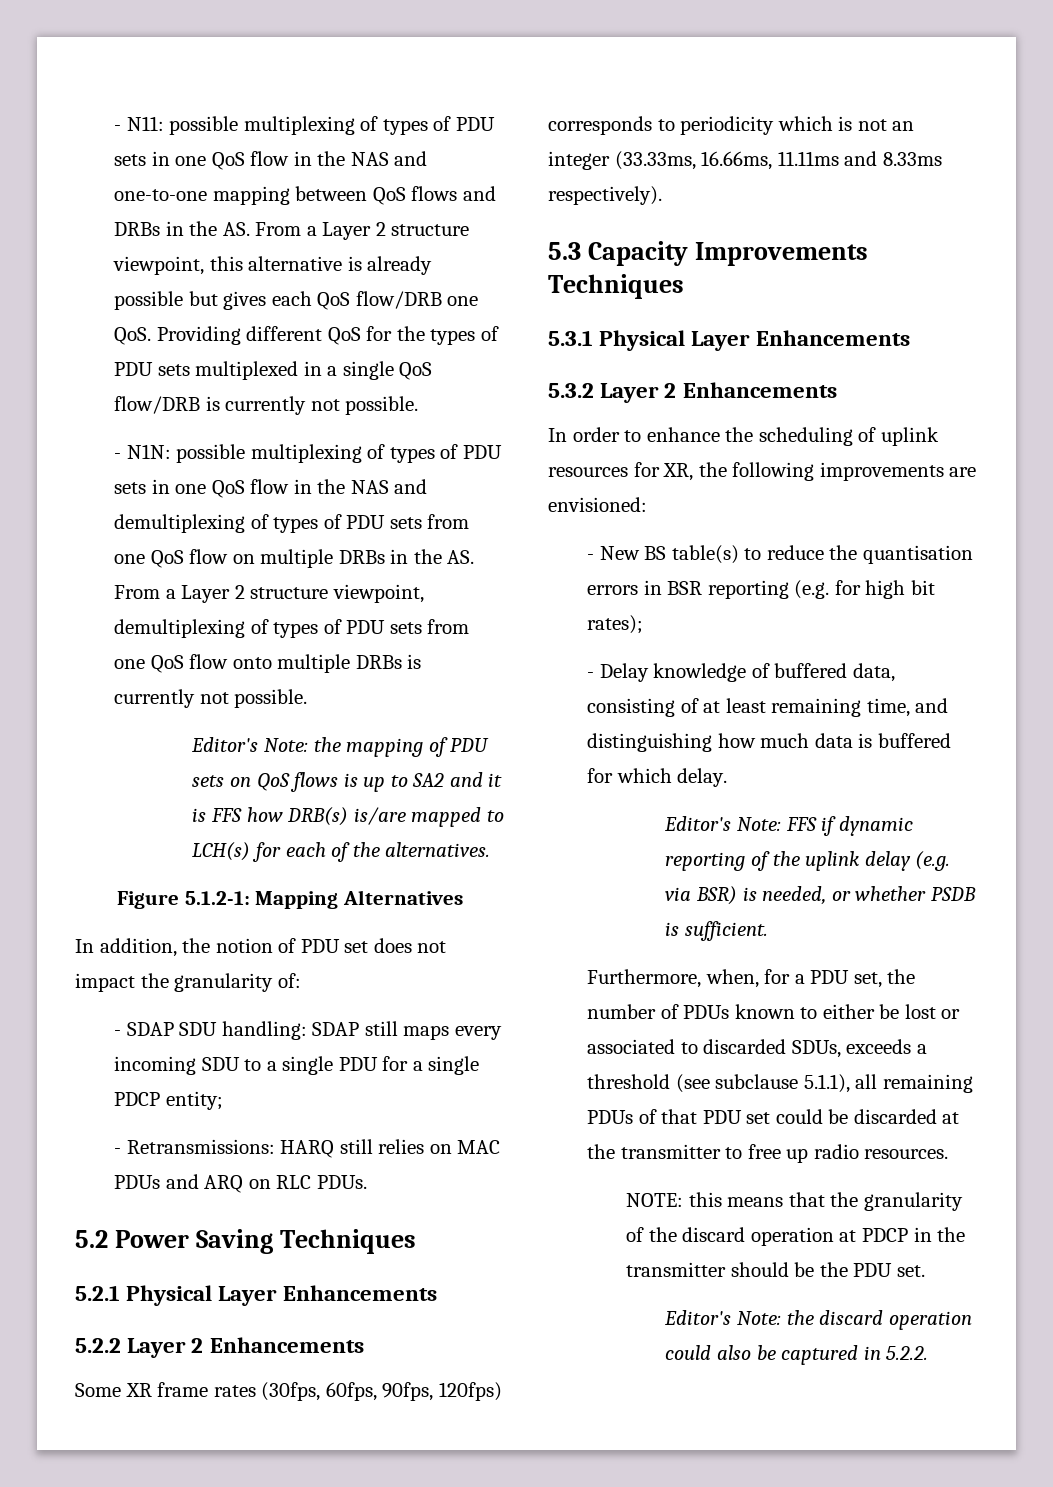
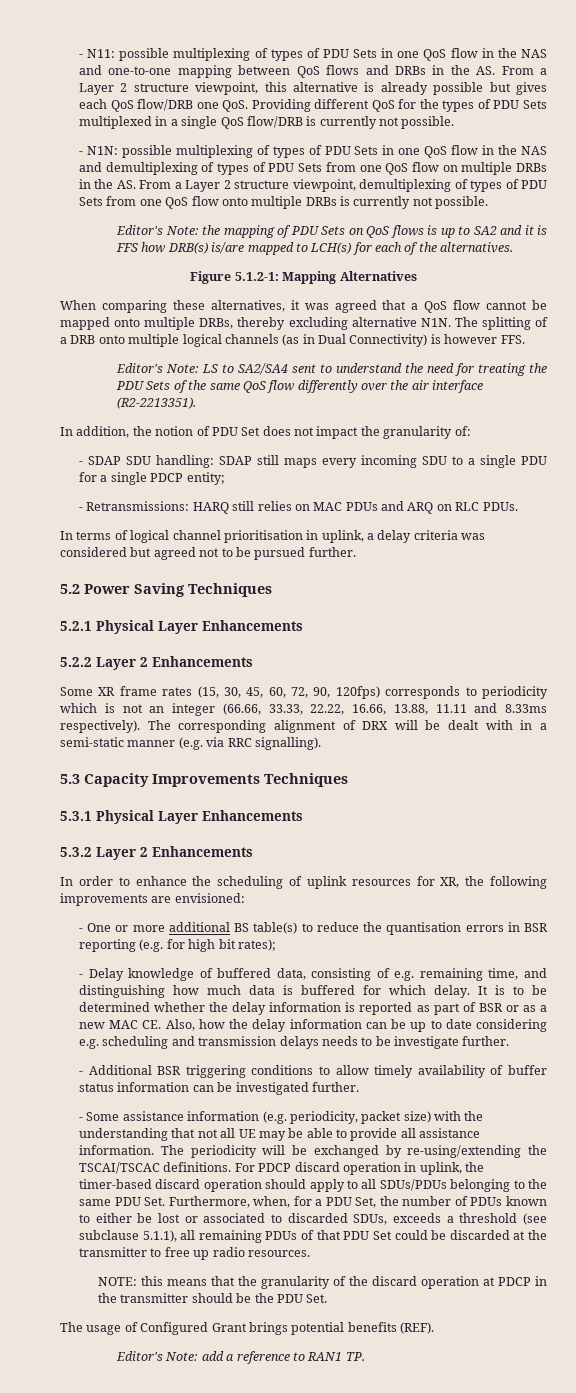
- possible multiplexing of types of PDU sets in one QoS flow in the NAS and one-to-one mapping between QoS flows and DRBs in the AS. From a Layer 2 structure viewpoint, this alternative is already possible but gives each QoS flow/DRB one QoS. Providing different QoS for the types of PDU sets multiplexed in a single QoS flow/DRB is currently not possible.
+ possible multiplexing of types of PDU Sets in one QoS flow in the NAS and one-to-one mapping between QoS flows and DRBs in the AS. From a Layer 2 structure viewpoint, this alternative is already possible but gives each QoS flow/DRB one QoS. Providing different QoS for the types of PDU Sets multiplexed in a single QoS flow/DRB is currently not possible.
- - N1N: possible multiplexing of types of PDU sets in one QoS flow in the NAS and demultiplexing of types of PDU sets from one QoS flow on multiple DRBs in the AS. From a Layer 2 structure viewpoint, demultiplexing of types of PDU sets from one QoS flow onto multiple DRBs is currently not possible.
+ - N1N: possible multiplexing of types of PDU Sets in one QoS flow in the NAS and demultiplexing of types of PDU Sets from one QoS flow on multiple DRBs in the AS. From a Layer 2 structure viewpoint, demultiplexing of types of PDU Sets from one QoS flow onto multiple DRBs is currently not possible.
- Editor's Note: the mapping of PDU sets on QoS flows is up to SA2 and it is FFS how DRB(s) is/are mapped to LCH(s) for each of the alternatives.
+ Editor's Note: the mapping of PDU Sets on QoS flows is up to SA2 and it is FFS how DRB(s) is/are mapped to LCH(s) for each of the alternatives.
+ When comparing these alternatives, it was agreed that a QoS flow cannot be mapped onto multiple DRBs, thereby excluding alternative N1N. The splitting of a DRB onto multiple logical channels (as in Dual Connectivity) is however FFS.
+ Editor's Note: LS to SA2/SA4 sent to understand the need for treating the PDU Sets of the same QoS flow differently over the air interface (R2-2213351).
- In addition, the notion of PDU set does not impact the granularity of:
+ In addition, the notion of PDU Set does not impact the granularity of:
+ In terms of logical channel prioritisation in uplink, a delay criteria was considered but agreed not to be pursued further.
- Some XR frame rates (30fps, 60fps, 90fps, 120fps) corresponds to periodicity which is not an integer (33.33ms, 16.66ms, 11.11ms and 8.33ms respectively).
+ Some XR frame rates (15, 30, 45, 60, 72, 90, 120fps) corresponds to periodicity which is not an integer (66.66, 33.33, 22.22, 16.66, 13.88, 11.11 and 8.33ms respectively). The corresponding alignment of DRX will be dealt with in a semi-static manner (e.g. via RRC signalling).
- - New BS table(s) to reduce the quantisation errors in BSR reporting (e.g. for high bit rates);
+ - One or more additional BS table(s) to reduce the quantisation errors in BSR reporting (e.g. for high bit rates);
- - Delay knowledge of buffered data, consisting of at least remaining time, and distinguishing how much data is buffered for which delay.
- Editor's Note: FFS if dynamic reporting of the uplink delay (e.g. via BSR) is needed, or whether PSDB is sufficient.
- Furthermore, when, for a PDU set, the number of PDUs known to either be lost or associated to discarded SDUs, exceeds a threshold (see subclause 5.1.1), all remaining PDUs of that PDU set could be discarded at the transmitter to free up radio resources.
+ - Delay knowledge of buffered data, consisting of e.g. remaining time, and distinguishing how much data is buffered for which delay. It is to be determined whether the delay information is reported as part of BSR or as a new MAC CE. Also, how the delay information can be up to date considering e.g. scheduling and transmission delays needs to be investigate further.
+ - Additional BSR triggering conditions to allow timely availability of buffer status information can be investigated further.
+ - Some assistance information (e.g. periodicity, packet size) with the understanding that not all UE may be able to provide all assistance information. The periodicity will be exchanged by re-using/extending the TSCAI/TSCAC definitions. For PDCP discard operation in uplink, the timer-based discard operation should apply to all SDUs/PDUs belonging to the same PDU Set. Furthermore, when, for a PDU Set, the number of PDUs known to either be lost or associated to discarded SDUs, exceeds a threshold (see subclause 5.1.1), all remaining PDUs of that PDU Set could be discarded at the transmitter to free up radio resources.
- NOTE: this means that the granularity of the discard operation at PDCP in the transmitter should be the PDU set.
- Editor's Note: the discard operation could also be captured in 5.2.2.
+ NOTE: this means that the granularity of the discard operation at PDCP in the transmitter should be the PDU Set.
+ The usage of Configured Grant brings potential benefits (REF).
+ Editor's Note: add a reference to RAN1 TP.

